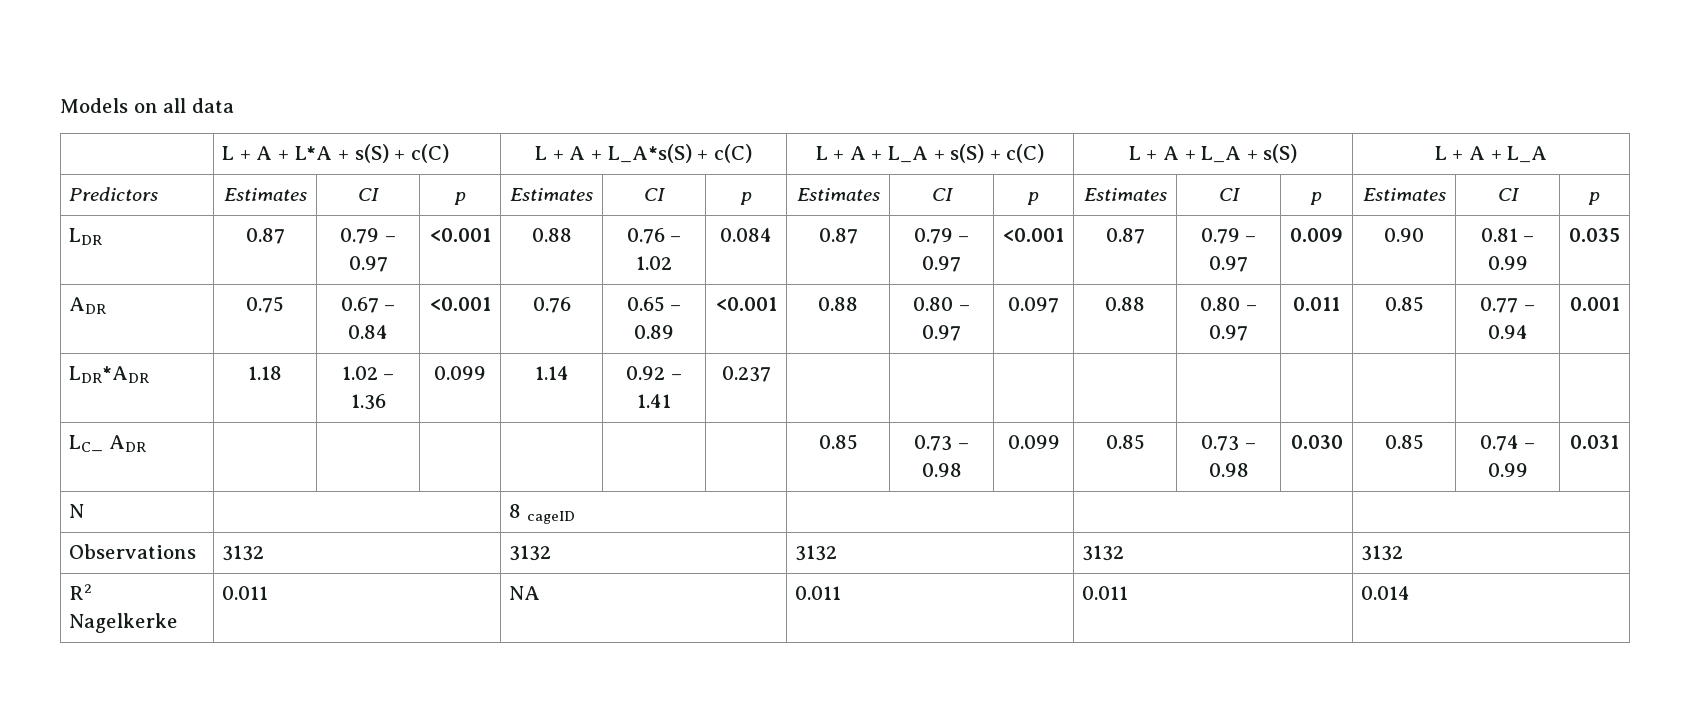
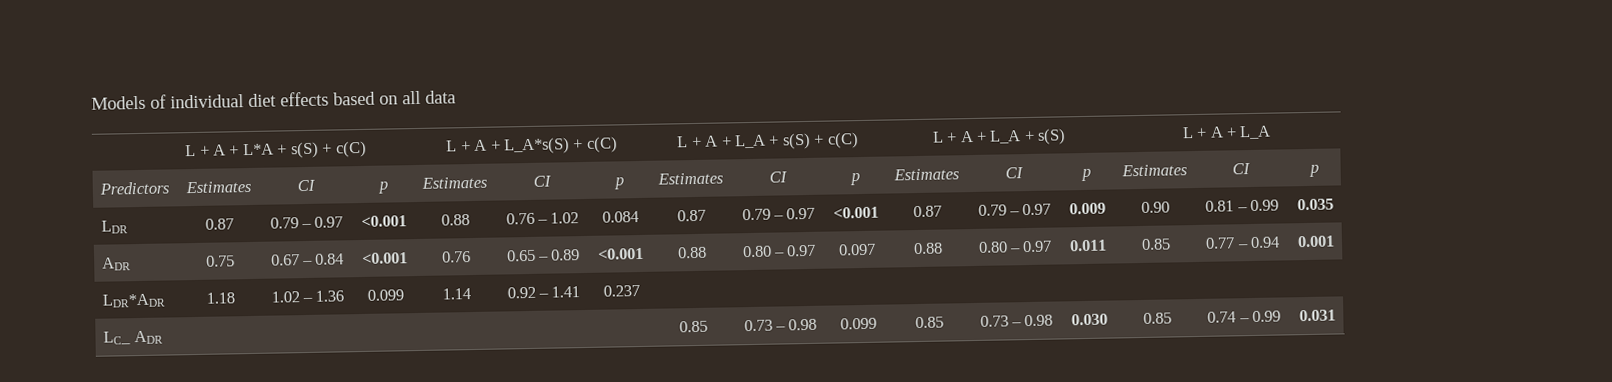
- Models on all data
+ Models of individual diet effects based on all data
- N | | 8 cageID | | |
- Observations | 3132 | 3132 | 3132 | 3132 | 3132
- R2 Nagelkerke | 0.011 | NA | 0.011 | 0.011 | 0.014

